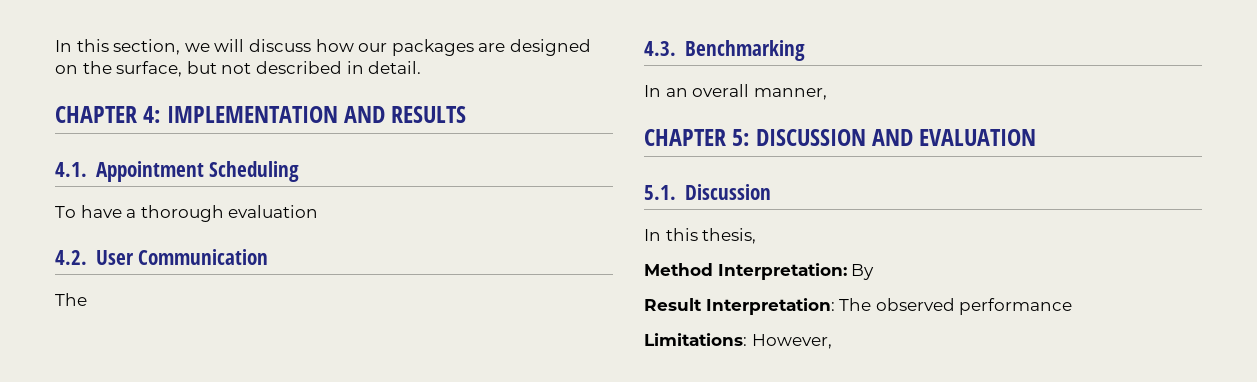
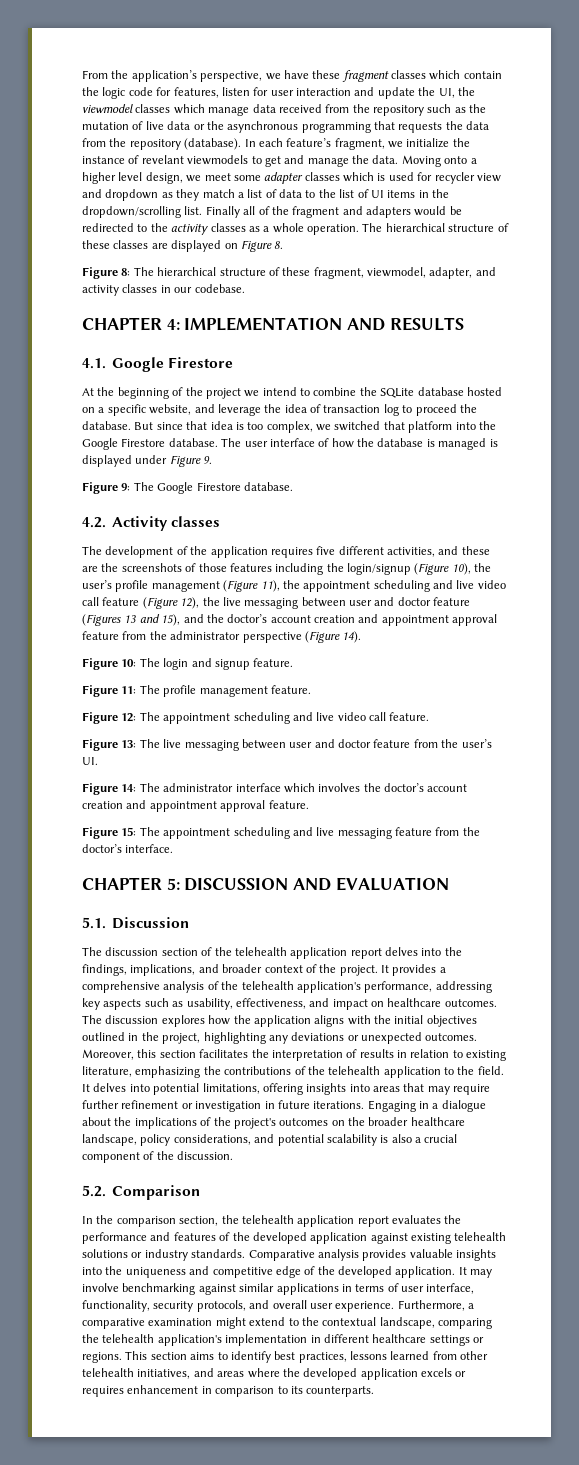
- In this section, we will discuss how our packages are designed on the surface, but not described in detail.
+ From the application’s perspective, we have these fragment classes which contain the logic code for features, listen for user interaction and update the UI, the viewmodel classes which manage data received from the repository such as the mutation of live data or the asynchronous programming that requests the data from the repository (database). In each feature’s fragment, we initialize the instance of revelant viewmodels to get and manage the data. Moving onto a higher level design, we meet some adapter classes which is used for recycler view and dropdown as they match a list of data to the list of UI items in the dropdown/scrolling list. Finally all of the fragment and adapters would be redirected to the activity classes as a whole operation. The hierarchical structure of these classes are displayed on Figure 8.
+ Figure 8: The hierarchical structure of these fragment, viewmodel, adapter, and activity classes in our codebase.
- 4.1. Appointment Scheduling
- To have a thorough evaluation
+ 4.1. Google Firestore
+ At the beginning of the project we intend to combine the SQLite database hosted on a specific website, and leverage the idea of transaction log to proceed the database. But since that idea is too complex, we switched that platform into the Google Firestore database. The user interface of how the database is managed is displayed under Figure 9.
+ Figure 9: The Google Firestore database.
- 4.2. User Communication
- The
- 4.3. Benchmarking
- In an overall manner,
+ 4.2. Activity classes
+ The development of the application requires five different activities, and these are the screenshots of those features including the login/signup (Figure 10), the user’s profile management (Figure 11), the appointment scheduling and live video call feature (Figure 12), the live messaging between user and doctor feature (Figures 13 and 15), and the doctor’s account creation and appointment approval feature from the administrator perspective (Figure 14).
+ Figure 10: The login and signup feature.
+ Figure 11: The profile management feature.
+ Figure 12: The appointment scheduling and live video call feature.
+ Figure 13: The live messaging between user and doctor feature from the user’s UI.
+ Figure 14: The administrator interface which involves the doctor’s account creation and appointment approval feature.
+ Figure 15: The appointment scheduling and live messaging feature from the doctor’s interface.
- In this thesis,
- Method Interpretation: By
- Result Interpretation: The observed performance
- Limitations: However,
+ The discussion section of the telehealth application report delves into the findings, implications, and broader context of the project. It provides a comprehensive analysis of the telehealth application's performance, addressing key aspects such as usability, effectiveness, and impact on healthcare outcomes. The discussion explores how the application aligns with the initial objectives outlined in the project, highlighting any deviations or unexpected outcomes. Moreover, this section facilitates the interpretation of results in relation to existing literature, emphasizing the contributions of the telehealth application to the field. It delves into potential limitations, offering insights into areas that may require further refinement or investigation in future iterations. Engaging in a dialogue about the implications of the project's outcomes on the broader healthcare landscape, policy considerations, and potential scalability is also a crucial component of the discussion.
+ 5.2. Comparison
+ In the comparison section, the telehealth application report evaluates the performance and features of the developed application against existing telehealth solutions or industry standards. Comparative analysis provides valuable insights into the uniqueness and competitive edge of the developed application. It may involve benchmarking against similar applications in terms of user interface, functionality, security protocols, and overall user experience. Furthermore, a comparative examination might extend to the contextual landscape, comparing the telehealth application's implementation in different healthcare settings or regions. This section aims to identify best practices, lessons learned from other telehealth initiatives, and areas where the developed application excels or requires enhancement in comparison to its counterparts.

